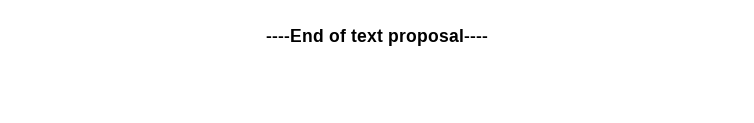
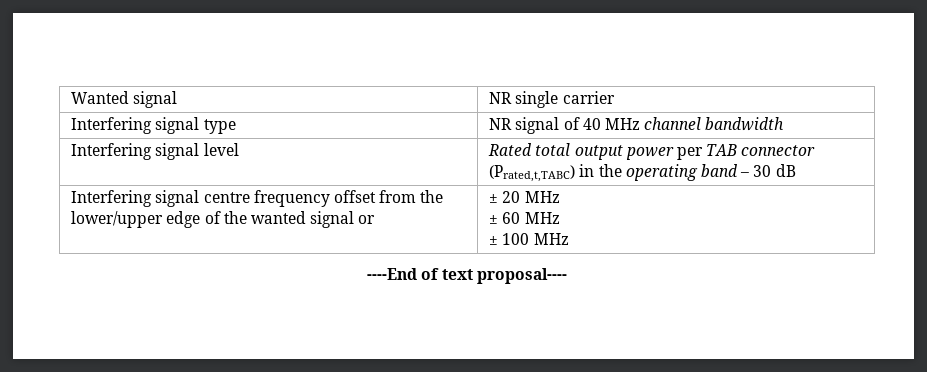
+ Wanted signal | NR single carrier
+ Interfering signal type | NR signal of 40 MHz channel bandwidth
+ Interfering signal level | Rated total output power per TAB connector (Prated,t,TABC) in the operating band – 30 dB
+ Interfering signal centre frequency offset from the lower/upper edge of the wanted signal or | ± 20 MHz
+ ± 60 MHz
+ ± 100 MHz

